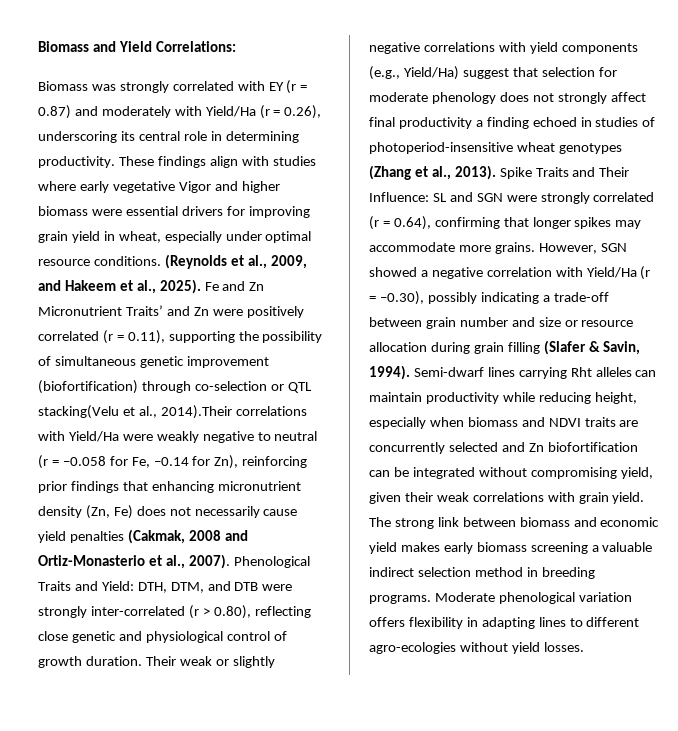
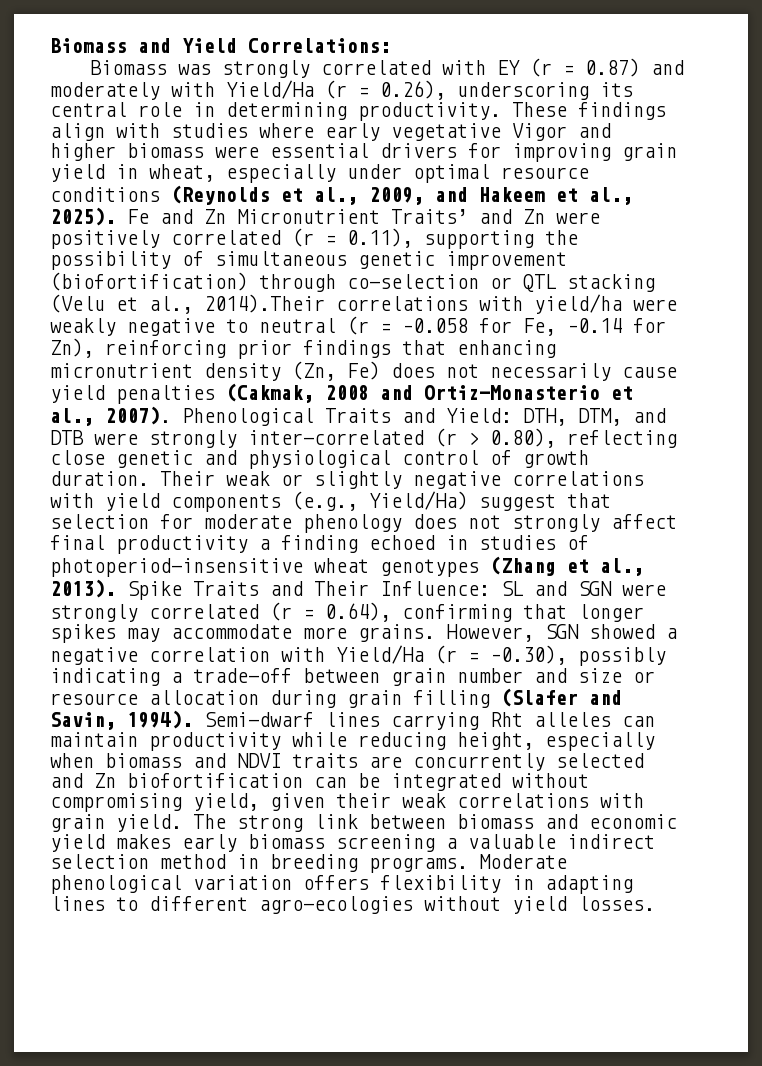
- These findings align with studies where early vegetative Vigor and higher biomass were essential drivers for improving grain yield in wheat, especially under optimal resource conditions. (Reynolds et al., 2009, and Hakeem et al., 2025).
+ These findings align with studies where early vegetative Vigor and higher biomass were essential drivers for improving grain yield in wheat, especially under optimal resource conditions (Reynolds et al., 2009, and Hakeem et al., 2025).
- Fe and Zn Micronutrient Traits’ and Zn were positively correlated (r = 0.11), supporting the possibility of simultaneous genetic improvement (biofortification) through co-selection or QTL stacking(Velu et al., 2014).Their correlations with Yield/Ha were weakly negative to neutral (r = –0.058 for Fe, –0.14 for Zn), reinforcing prior findings that enhancing micronutrient density (Zn, Fe) does not necessarily cause yield penalties (Cakmak, 2008 and Ortiz-Monasterio et al., 2007).
+ Fe and Zn Micronutrient Traits’ and Zn were positively correlated (r = 0.11), supporting the possibility of simultaneous genetic improvement (biofortification) through co-selection or QTL stacking (Velu et al., 2014).Their correlations with yield/ha were weakly negative to neutral (r = –0.058 for Fe, –0.14 for Zn), reinforcing prior findings that enhancing micronutrient density (Zn, Fe) does not necessarily cause yield penalties (Cakmak, 2008 and Ortiz-Monasterio et al., 2007).
- However, SGN showed a negative correlation with Yield/Ha (r = –0.30), possibly indicating a trade-off between grain number and size or resource allocation during grain filling (Slafer & Savin, 1994).
+ However, SGN showed a negative correlation with Yield/Ha (r = –0.30), possibly indicating a trade-off between grain number and size or resource allocation during grain filling (Slafer and Savin, 1994).

